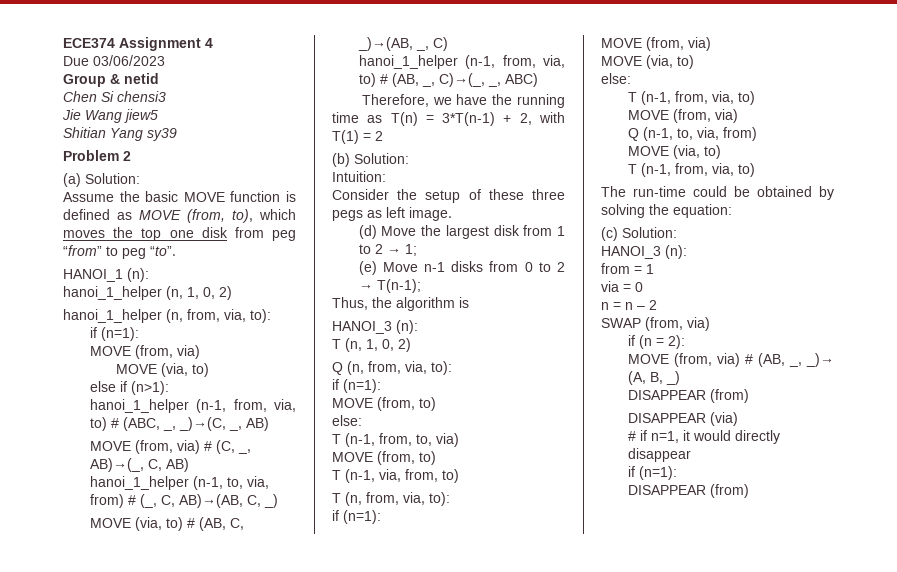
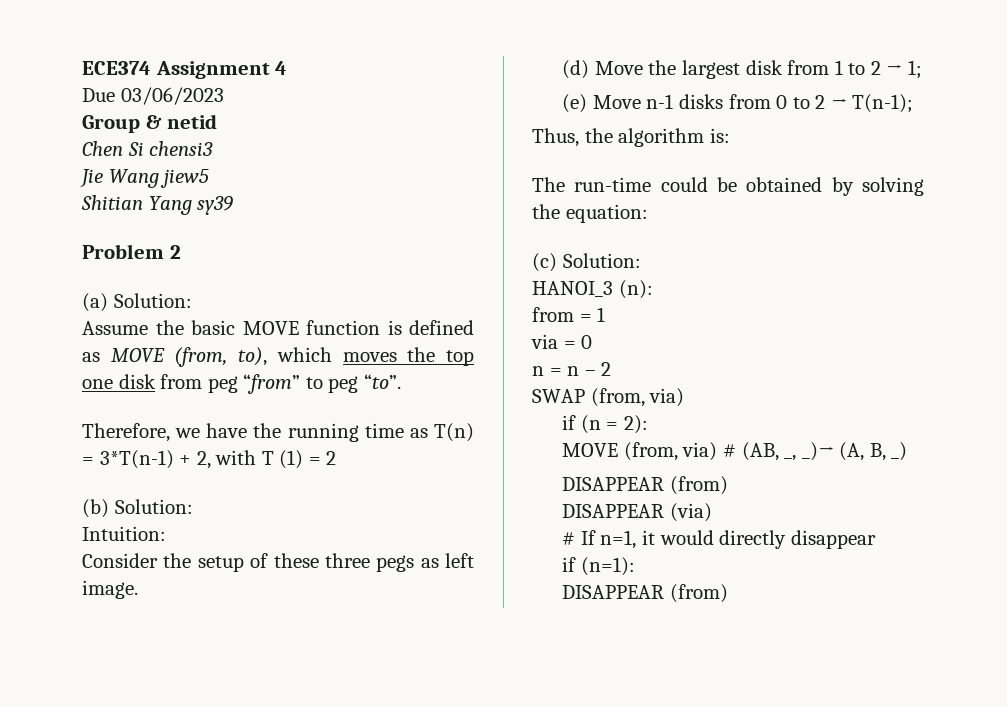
- HANOI_1 (n):
- hanoi_1_helper (n, 1, 0, 2)
- hanoi_1_helper (n, from, via, to):
- if (n=1):
- MOVE (from, via)
- MOVE (via, to)
- else if (n>1):
- hanoi_1_helper (n-1, from, via, to) # (ABC, _, _)→(C, _, AB)
- MOVE (from, via) # (C, _, AB)→(_, C, AB)
- hanoi_1_helper (n-1, to, via, from) # (_, C, AB)→(AB, C, _)
- MOVE (via, to) # (AB, C, _)→(AB, _, C)
- hanoi_1_helper (n-1, from, via, to) # (AB, _, C)→(_, _, ABC)
- Therefore, we have the running time as T(n) = 3*T(n-1) + 2, with T(1) = 2
+ Therefore, we have the running time as T(n) = 3*T(n-1) + 2, with T (1) = 2
- Thus, the algorithm is
- HANOI_3 (n):
- T (n, 1, 0, 2)
- Q (n, from, via, to):
- if (n=1):
- MOVE (from, to)
- else:
- T (n-1, from, to, via)
- MOVE (from, to)
- T (n-1, via, from, to)
- T (n, from, via, to):
- if (n=1):
- MOVE (from, via)
- MOVE (via, to)
- else:
- T (n-1, from, via, to)
- MOVE (from, via)
- Q (n-1, to, via, from)
- MOVE (via, to)
- T (n-1, from, via, to)
+ Thus, the algorithm is:
- # if n=1, it would directly disappear
+ # If n=1, it would directly disappear

